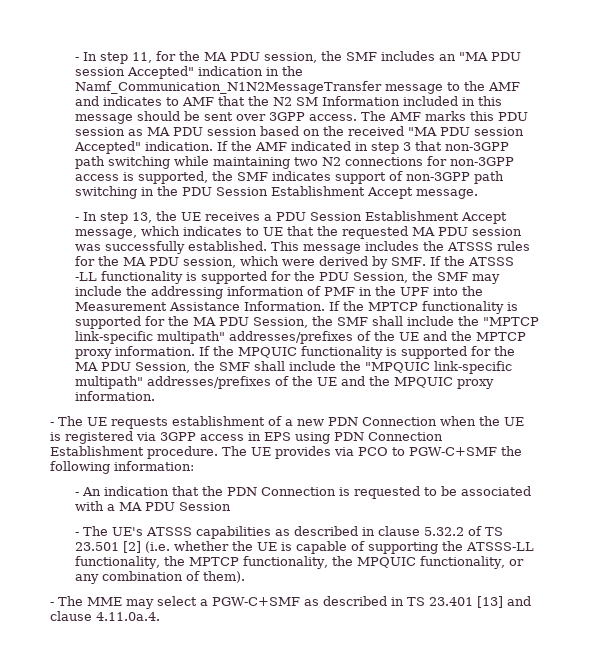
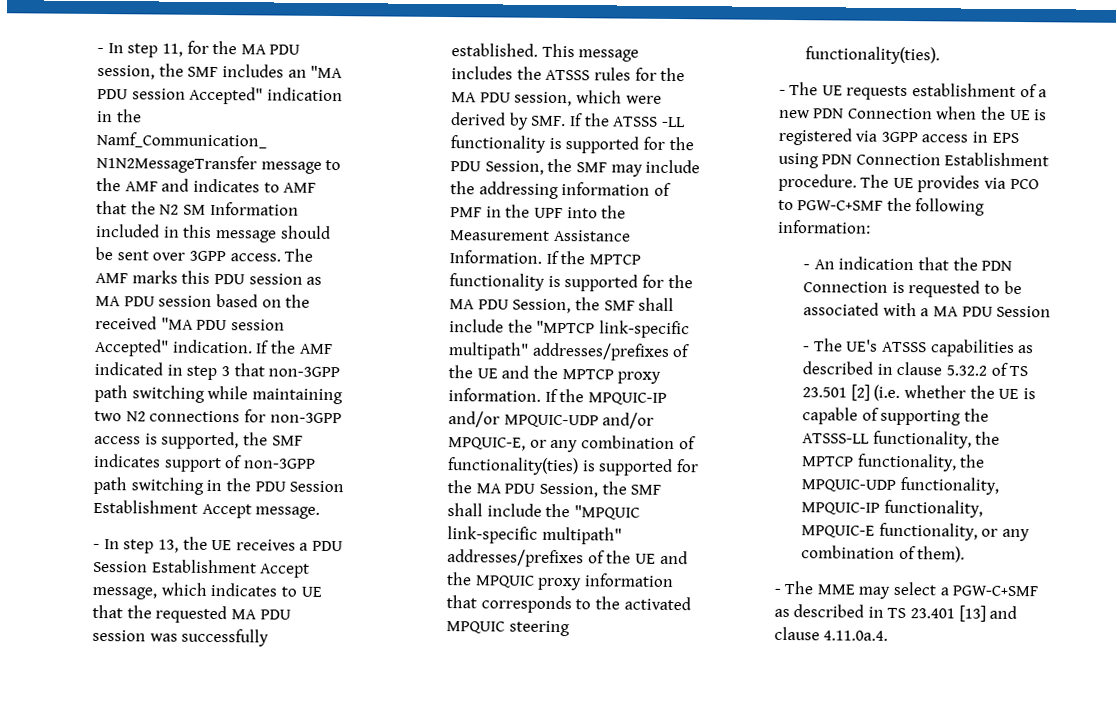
- If the MPQUIC functionality is supported for the MA PDU Session, the SMF shall include the "MPQUIC link-specific multipath" addresses/prefixes of the UE and the MPQUIC proxy information.
+ If the MPQUIC-IP and/or MPQUIC-UDP and/or MPQUIC-E, or any combination of functionality(ties) is supported for the MA PDU Session, the SMF shall include the "MPQUIC link-specific multipath" addresses/prefixes of the UE and the MPQUIC proxy information that corresponds to the activated MPQUIC steering functionality(ties).
- - The UE's ATSSS capabilities as described in clause 5.32.2 of TS 23.501 [2] (i.e. whether the UE is capable of supporting the ATSSS-LL functionality, the MPTCP functionality, the MPQUIC functionality, or any combination of them).
+ - The UE's ATSSS capabilities as described in clause 5.32.2 of TS 23.501 [2] (i.e. whether the UE is capable of supporting the ATSSS-LL functionality, the MPTCP functionality, the MPQUIC-UDP functionality, MPQUIC-IP functionality, MPQUIC-E functionality, or any combination of them).

